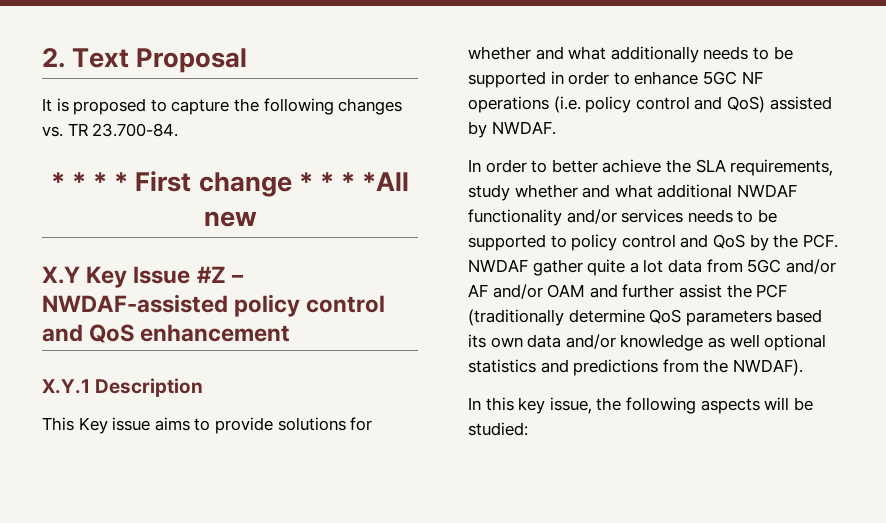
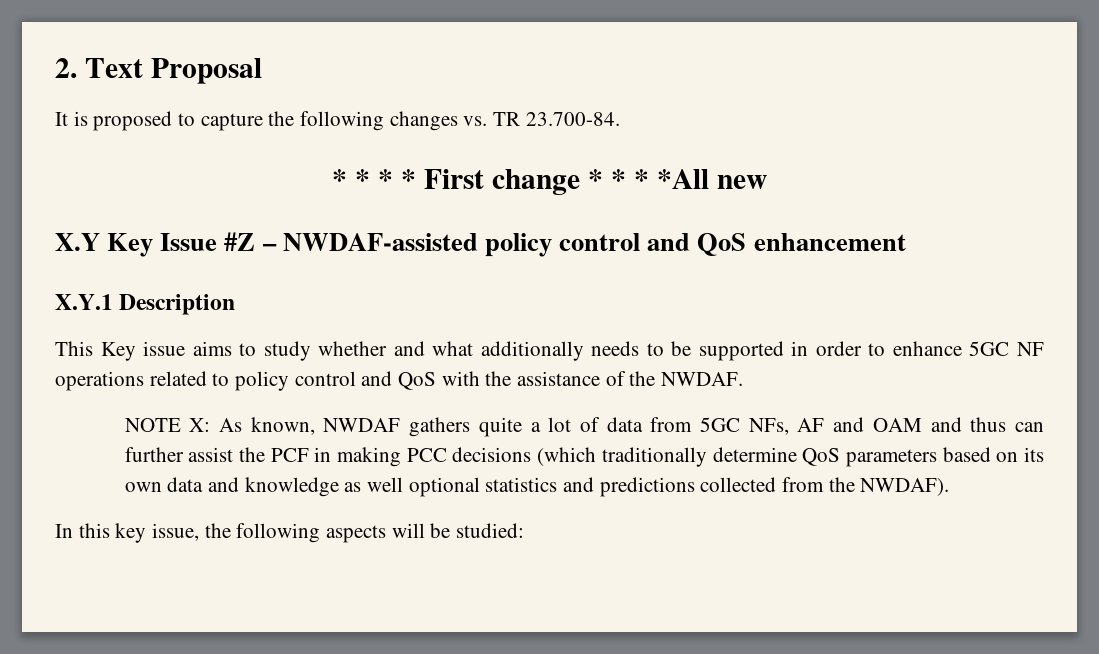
- This Key issue aims to provide solutions for whether and what additionally needs to be supported in order to enhance 5GC NF operations (i.e. policy control and QoS) assisted by NWDAF.
- In order to better achieve the SLA requirements, study whether and what additional NWDAF functionality and/or services needs to be supported to policy control and QoS by the PCF. NWDAF gather quite a lot data from 5GC and/or AF and/or OAM and further assist the PCF (traditionally determine QoS parameters based its own data and/or knowledge as well optional statistics and predictions from the NWDAF).
+ This Key issue aims to study whether and what additionally needs to be supported in order to enhance 5GC NF operations related to policy control and QoS with the assistance of the NWDAF.
+ NOTE X: As known, NWDAF gathers quite a lot of data from 5GC NFs, AF and OAM and thus can further assist the PCF in making PCC decisions (which traditionally determine QoS parameters based on its own data and knowledge as well optional statistics and predictions collected from the NWDAF).

